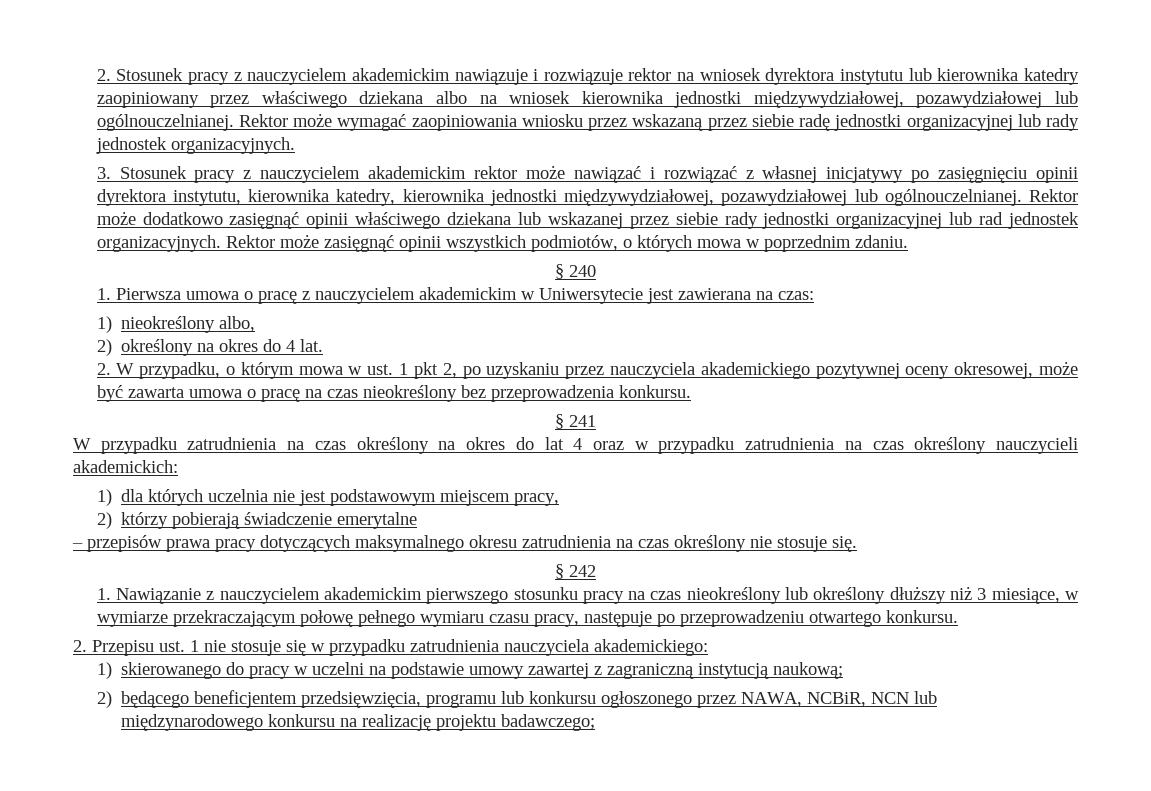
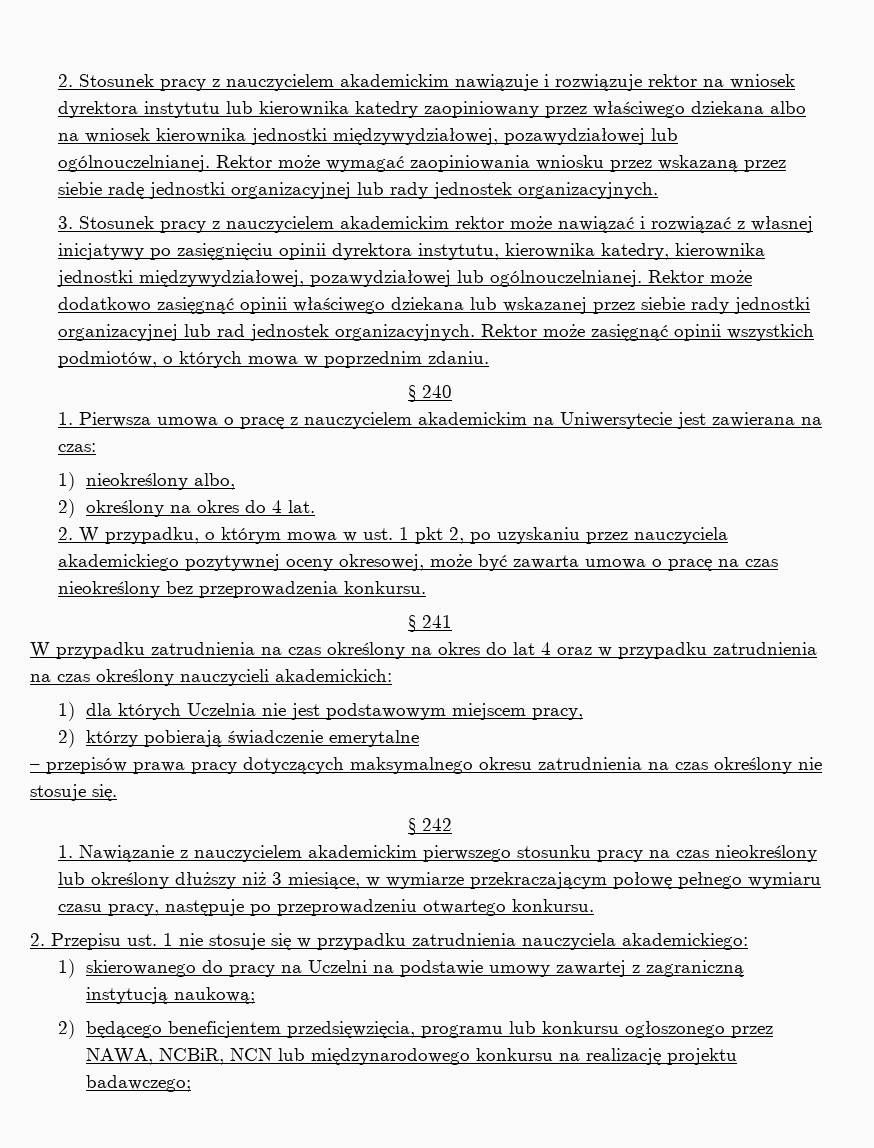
- 1. Pierwsza umowa o pracę z nauczycielem akademickim w Uniwersytecie jest zawierana na czas:
+ 1. Pierwsza umowa o pracę z nauczycielem akademickim na Uniwersytecie jest zawierana na czas:
- 1) dla których uczelnia nie jest podstawowym miejscem pracy,
+ 1) dla których Uczelnia nie jest podstawowym miejscem pracy,
- 1) skierowanego do pracy w uczelni na podstawie umowy zawartej z zagraniczną instytucją naukową;
+ 1) skierowanego do pracy na Uczelni na podstawie umowy zawartej z zagraniczną instytucją naukową;

